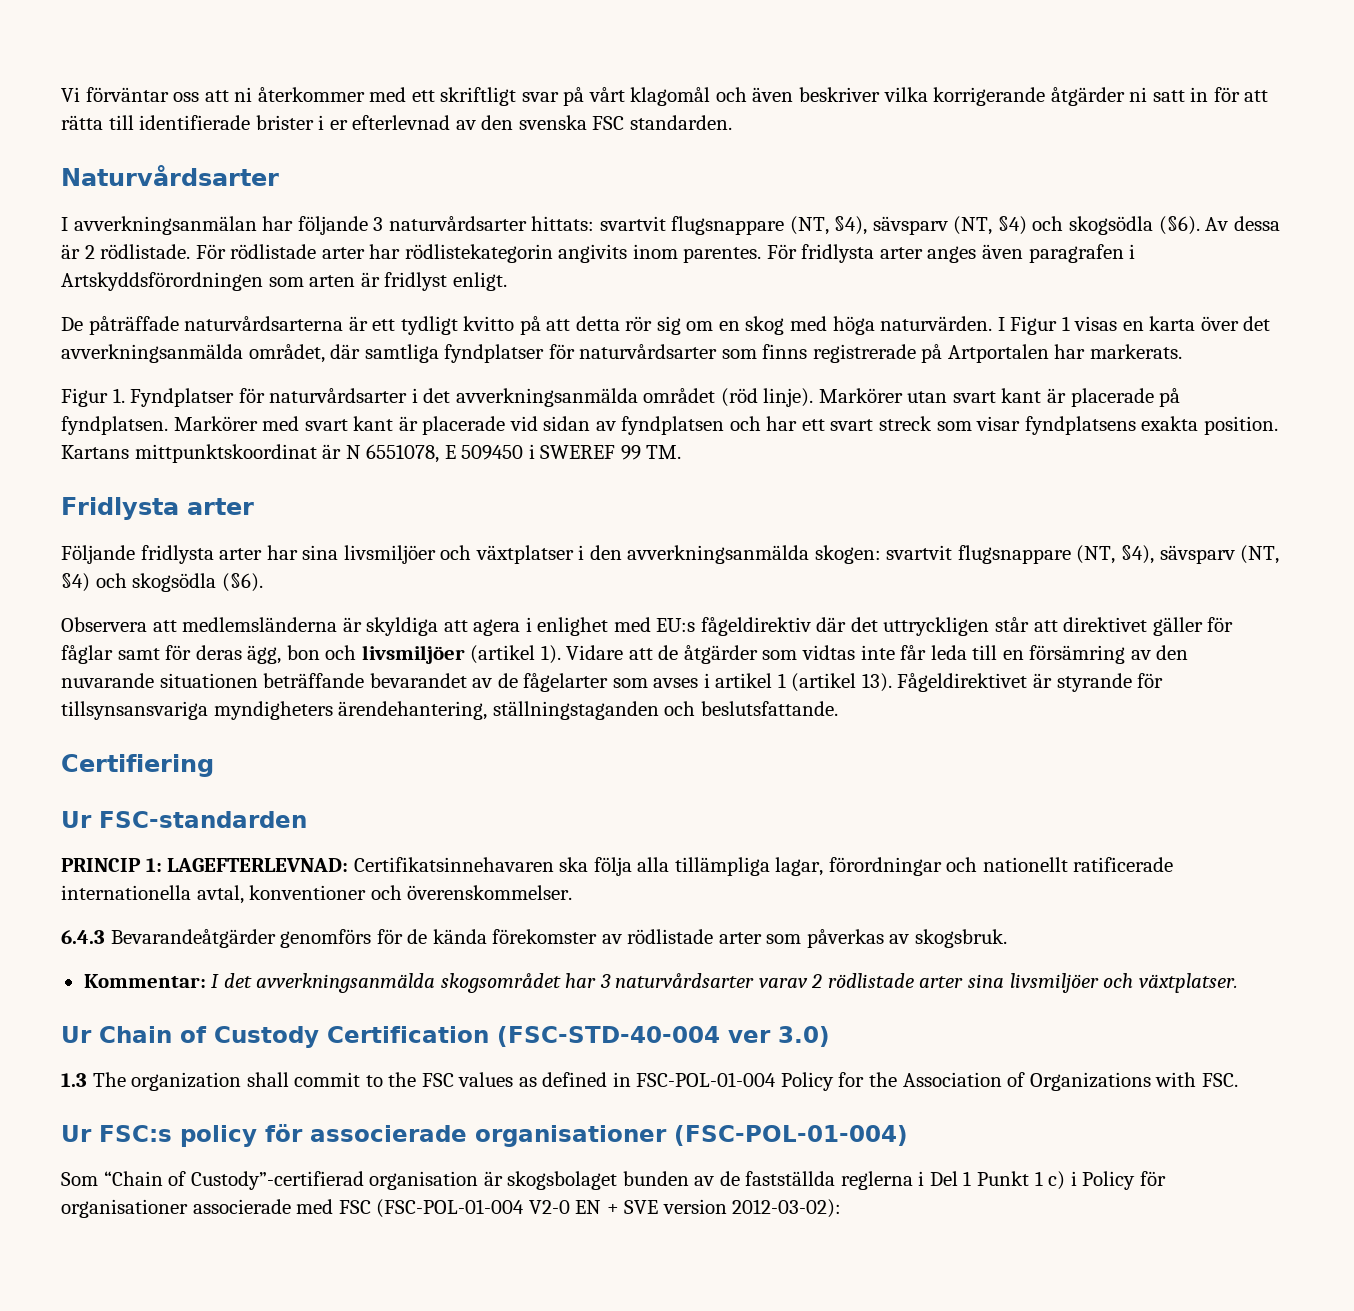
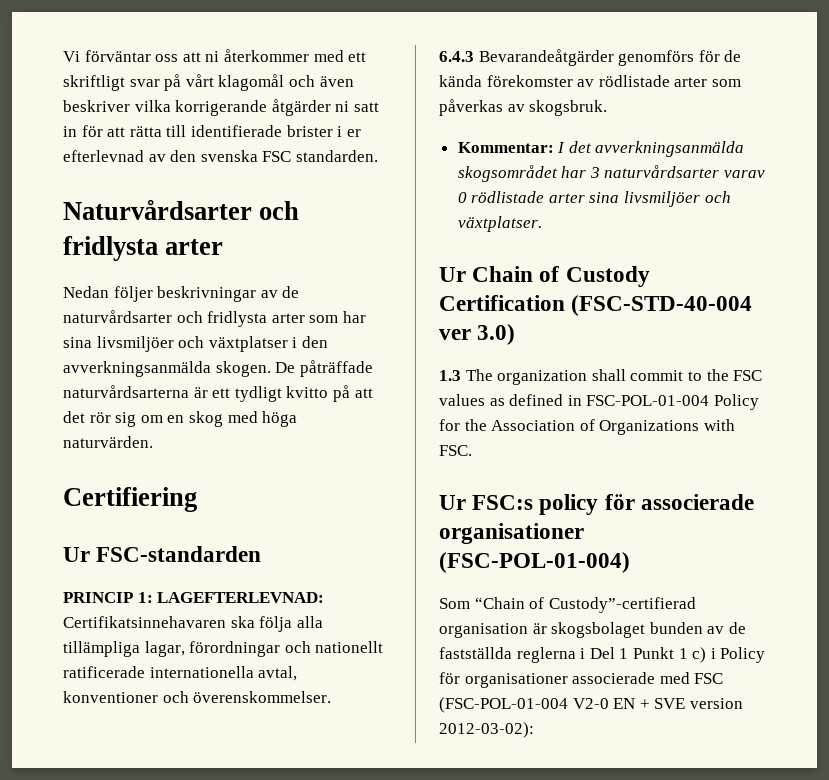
- Naturvårdsarter
- I avverkningsanmälan har följande 3 naturvårdsarter hittats: svartvit flugsnappare (NT, §4), sävsparv (NT, §4) och skogsödla (§6). Av dessa är 2 rödlistade. För rödlistade arter har rödlistekategorin angivits inom parentes. För fridlysta arter anges även paragrafen i Artskyddsförordningen som arten är fridlyst enligt.
- De påträffade naturvårdsarterna är ett tydligt kvitto på att detta rör sig om en skog med höga naturvärden. I Figur 1 visas en karta över det avverkningsanmälda området, där samtliga fyndplatser för naturvårdsarter som finns registrerade på Artportalen har markerats.
- Figur 1. Fyndplatser för naturvårdsarter i det avverkningsanmälda området (röd linje). Markörer utan svart kant är placerade på fyndplatsen. Markörer med svart kant är placerade vid sidan av fyndplatsen och har ett svart streck som visar fyndplatsens exakta position. Kartans mittpunktskoordinat är N 6551078, E 509450 i SWEREF 99 TM.
- Fridlysta arter
- Följande fridlysta arter har sina livsmiljöer och växtplatser i den avverkningsanmälda skogen: svartvit flugsnappare (NT, §4), sävsparv (NT, §4) och skogsödla (§6).
- Observera att medlemsländerna är skyldiga att agera i enlighet med EU:s fågeldirektiv där det uttryckligen står att direktivet gäller för fåglar samt för deras ägg, bon och livsmiljöer (artikel 1). Vidare att de åtgärder som vidtas inte får leda till en försämring av den nuvarande situationen beträffande bevarandet av de fågelarter som avses i artikel 1 (artikel 13). Fågeldirektivet är styrande för tillsynsansvariga myndigheters ärendehantering, ställningstaganden och beslutsfattande.
+ Naturvårdsarter och fridlysta arter
+ Nedan följer beskrivningar av de naturvårdsarter och fridlysta arter som har sina livsmiljöer och växtplatser i den avverkningsanmälda skogen. De påträffade naturvårdsarterna är ett tydligt kvitto på att det rör sig om en skog med höga naturvärden.
- Kommentar: I det avverkningsanmälda skogsområdet har 3 naturvårdsarter varav 2 rödlistade arter sina livsmiljöer och växtplatser.
+ Kommentar: I det avverkningsanmälda skogsområdet har 3 naturvårdsarter varav 0 rödlistade arter sina livsmiljöer och växtplatser.

